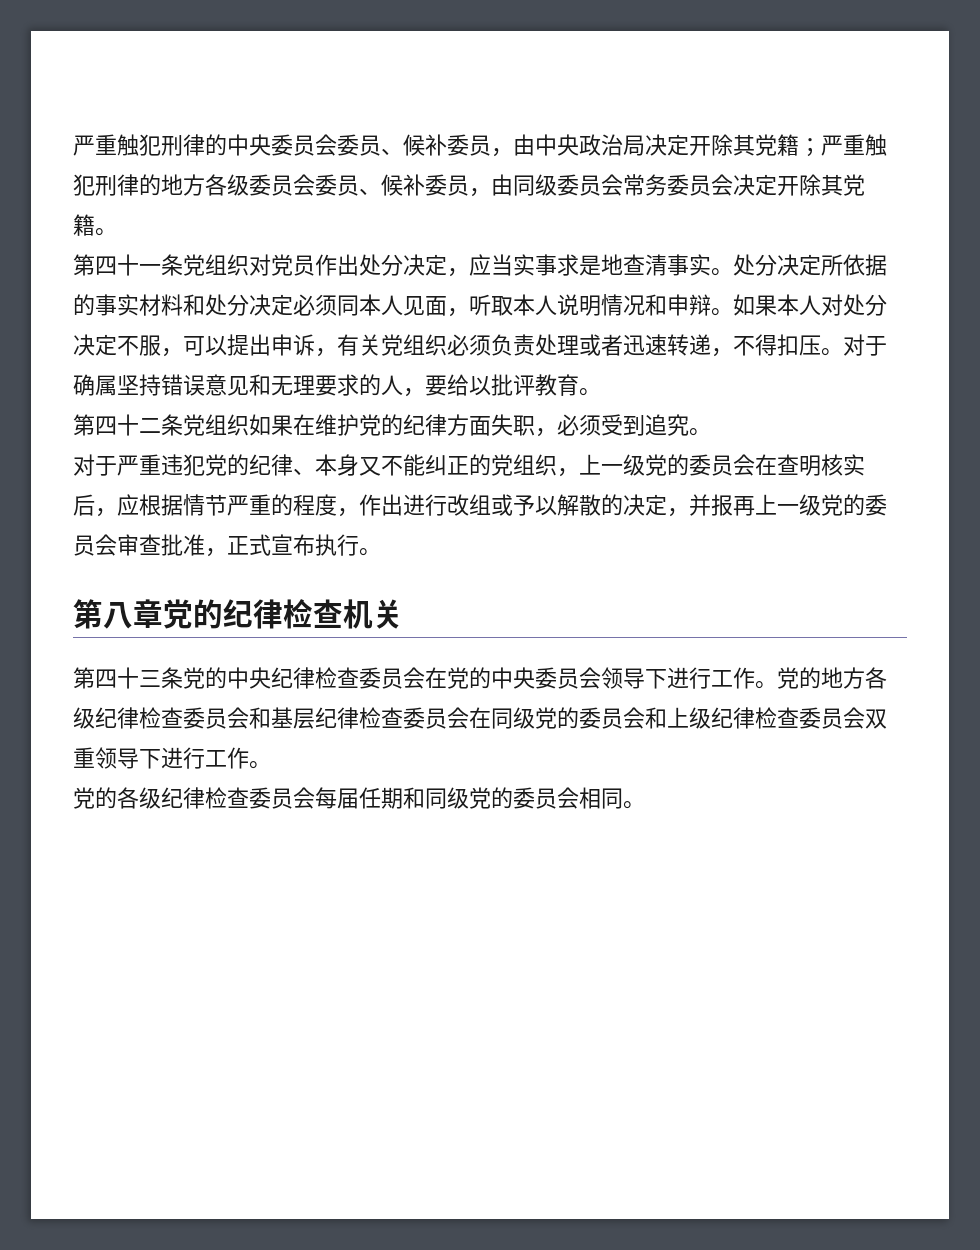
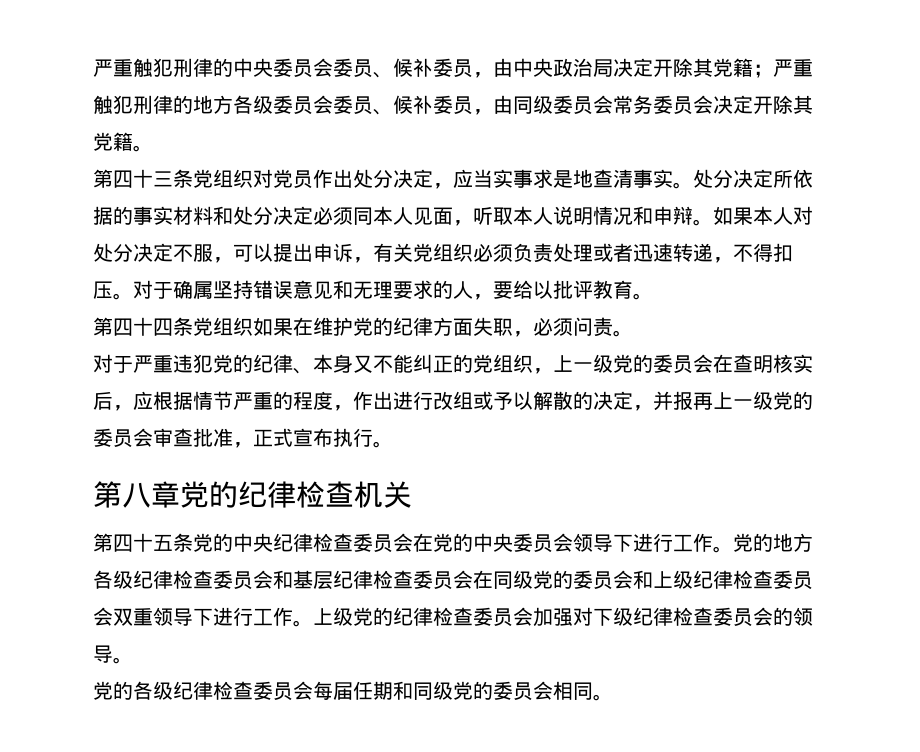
- 第四十一条党组织对党员作出处分决定，应当实事求是地查清事实。
+ 第四十三条党组织对党员作出处分决定，应当实事求是地查清事实。
- 第四十二条党组织如果在维护党的纪律方面失职，必须受到追究。
+ 第四十四条党组织如果在维护党的纪律方面失职，必须问责。
- 第四十三条党的中央纪律检查委员会在党的中央委员会领导下进行工作。
+ 第四十五条党的中央纪律检查委员会在党的中央委员会领导下进行工作。
+ 上级党的纪律检查委员会加强对下级纪律检查委员会的领导。

